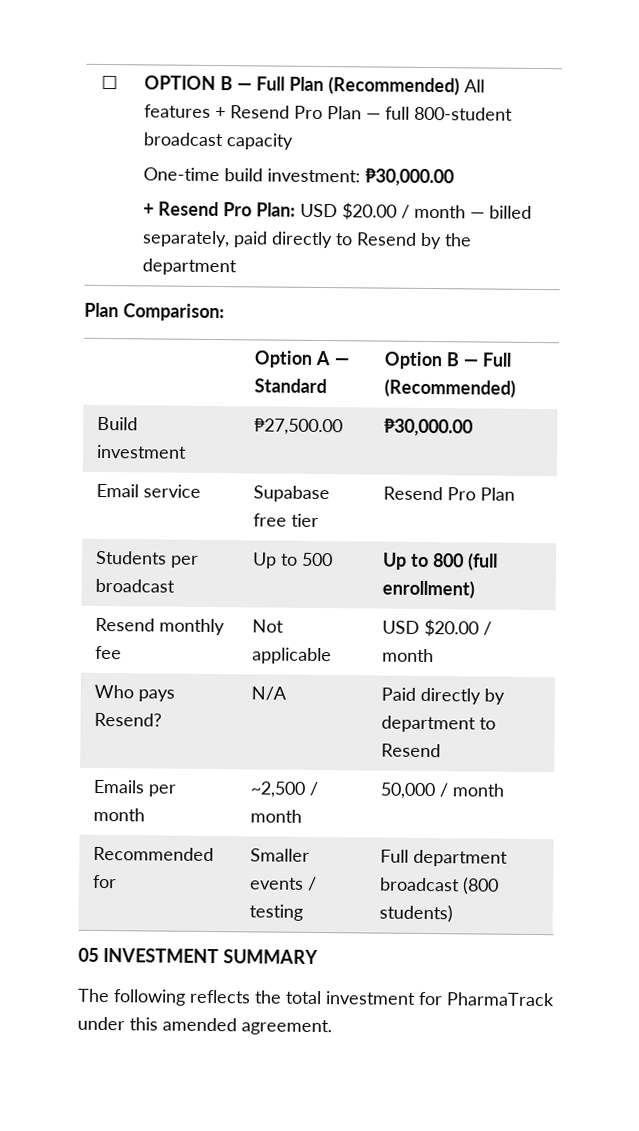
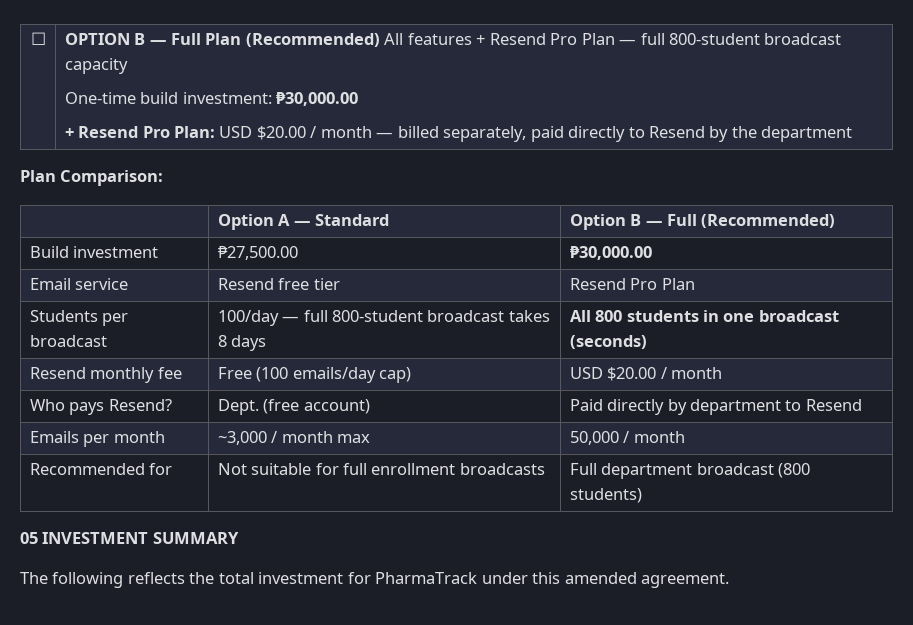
- Email service | Supabase free tier | Resend Pro Plan
+ Email service | Resend free tier | Resend Pro Plan
- Students per broadcast | Up to 500 | Up to 800 (full enrollment)
+ Students per broadcast | 100/day — full 800-student broadcast takes 8 days | All 800 students in one broadcast (seconds)
- Resend monthly fee | Not applicable | USD $20.00 / month
+ Resend monthly fee | Free (100 emails/day cap) | USD $20.00 / month
- Who pays Resend? | N/A | Paid directly by department to Resend
+ Who pays Resend? | Dept. (free account) | Paid directly by department to Resend
- Emails per month | ~2,500 / month | 50,000 / month
+ Emails per month | ~3,000 / month max | 50,000 / month
- Recommended for | Smaller events / testing | Full department broadcast (800 students)
+ Recommended for | Not suitable for full enrollment broadcasts | Full department broadcast (800 students)

